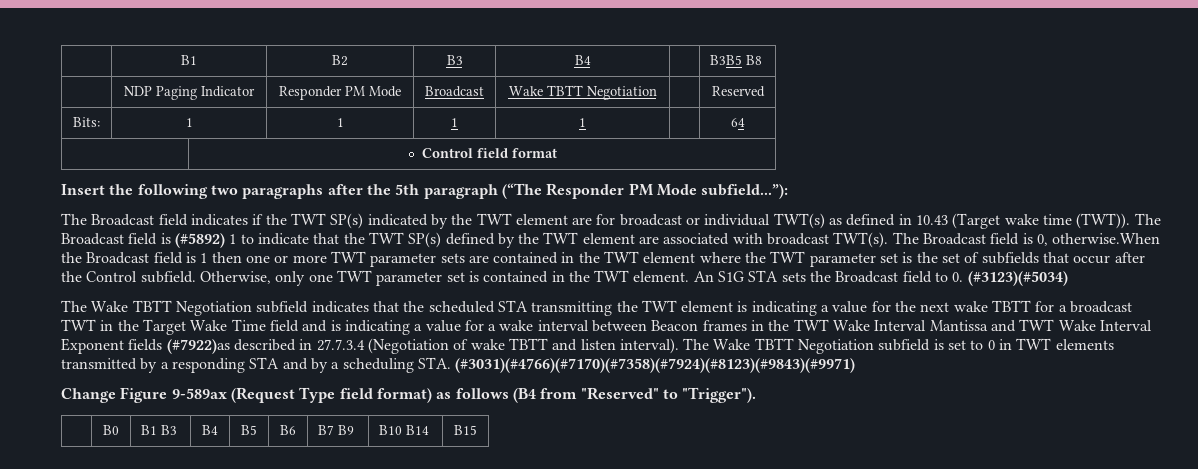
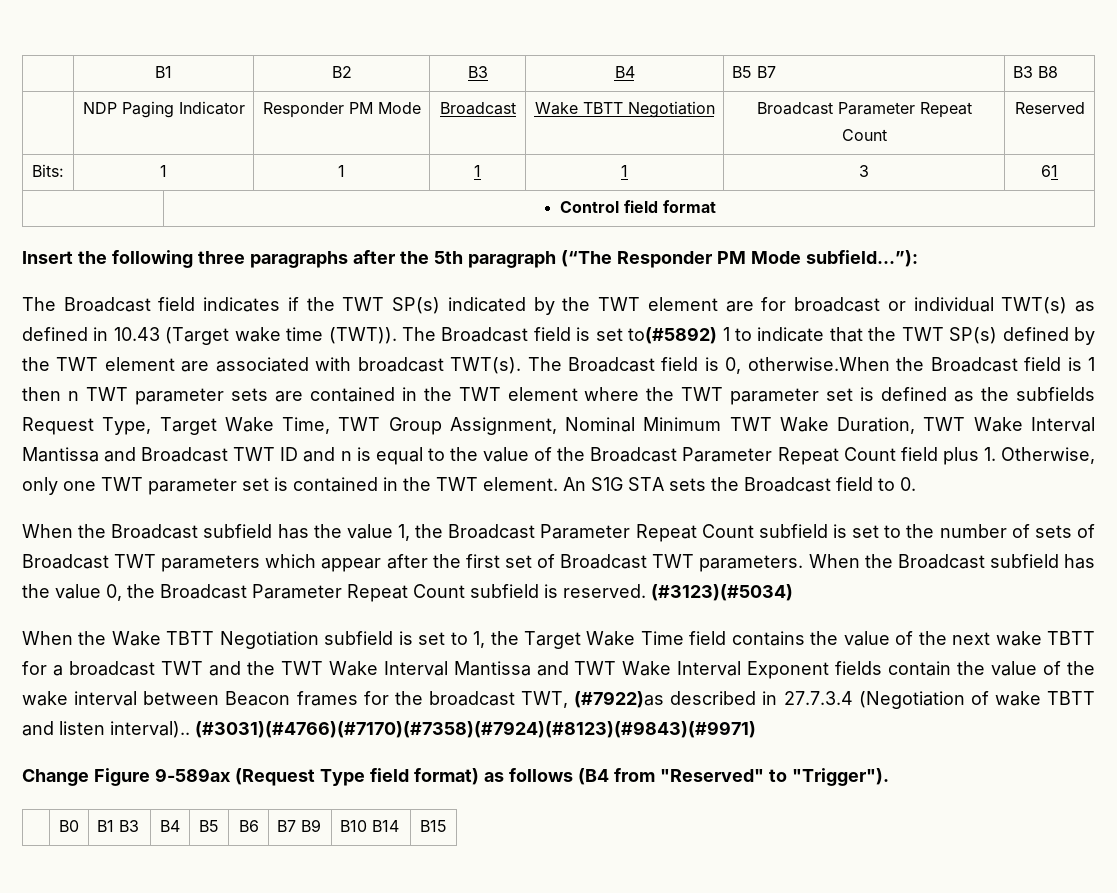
- | B1 | B2 | B3 | B4 | | B3B5 B8
+ | B1 | B2 | B3 | B4 | B5 B7 | B3 B8
- | NDP Paging Indicator | Responder PM Mode | Broadcast | Wake TBTT Negotiation | | Reserved
+ | NDP Paging Indicator | Responder PM Mode | Broadcast | Wake TBTT Negotiation | Broadcast Parameter Repeat Count | Reserved
- Bits: | 1 | 1 | 1 | 1 | | 64
+ Bits: | 1 | 1 | 1 | 1 | 3 | 61
- Insert the following two paragraphs after the 5th paragraph (“The Responder PM Mode subfield...”):
+ Insert the following three paragraphs after the 5th paragraph (“The Responder PM Mode subfield...”):
- The Broadcast field is (#5892) 1 to indicate that the TWT SP(s) defined by the TWT element are associated with broadcast TWT(s).
+ The Broadcast field is set to(#5892) 1 to indicate that the TWT SP(s) defined by the TWT element are associated with broadcast TWT(s).
- The Broadcast field is 0, otherwise.When the Broadcast field is 1 then one or more TWT parameter sets are contained in the TWT element where the TWT parameter set is the set of subfields that occur after the Control subfield. Otherwise, only one TWT parameter set is contained in the TWT element.
+ The Broadcast field is 0, otherwise.When the Broadcast field is 1 then n TWT parameter sets are contained in the TWT element where the TWT parameter set is defined as the subfields Request Type, Target Wake Time, TWT Group Assignment, Nominal Minimum TWT Wake Duration, TWT Wake Interval Mantissa and Broadcast TWT ID and n is equal to the value of the Broadcast Parameter Repeat Count field plus 1. Otherwise, only one TWT parameter set is contained in the TWT element.
- An S1G STA sets the Broadcast field to 0. (#3123)(#5034)
+ An S1G STA sets the Broadcast field to 0.
+ When the Broadcast subfield has the value 1, the Broadcast Parameter Repeat Count subfield is set to the number of sets of Broadcast TWT parameters which appear after the first set of Broadcast TWT parameters. When the Broadcast subfield has the value 0, the Broadcast Parameter Repeat Count subfield is reserved. (#3123)(#5034)
- The Wake TBTT Negotiation subfield indicates that the scheduled STA transmitting the TWT element is indicating a value for the next wake TBTT for a broadcast TWT in the Target Wake Time field and is indicating a value for a wake interval between Beacon frames in the TWT Wake Interval Mantissa and TWT Wake Interval Exponent fields (#7922)as described in 27.7.3.4 (Negotiation of wake TBTT and listen interval). The Wake TBTT Negotiation subfield is set to 0 in TWT elements transmitted by a responding STA and by a scheduling STA. (#3031)(#4766)(#7170)(#7358)(#7924)(#8123)(#9843)(#9971)
+ When the Wake TBTT Negotiation subfield is set to 1, the Target Wake Time field contains the value of the next wake TBTT for a broadcast TWT and the TWT Wake Interval Mantissa and TWT Wake Interval Exponent fields contain the value of the wake interval between Beacon frames for the broadcast TWT, (#7922)as described in 27.7.3.4 (Negotiation of wake TBTT and listen interval).. (#3031)(#4766)(#7170)(#7358)(#7924)(#8123)(#9843)(#9971)

